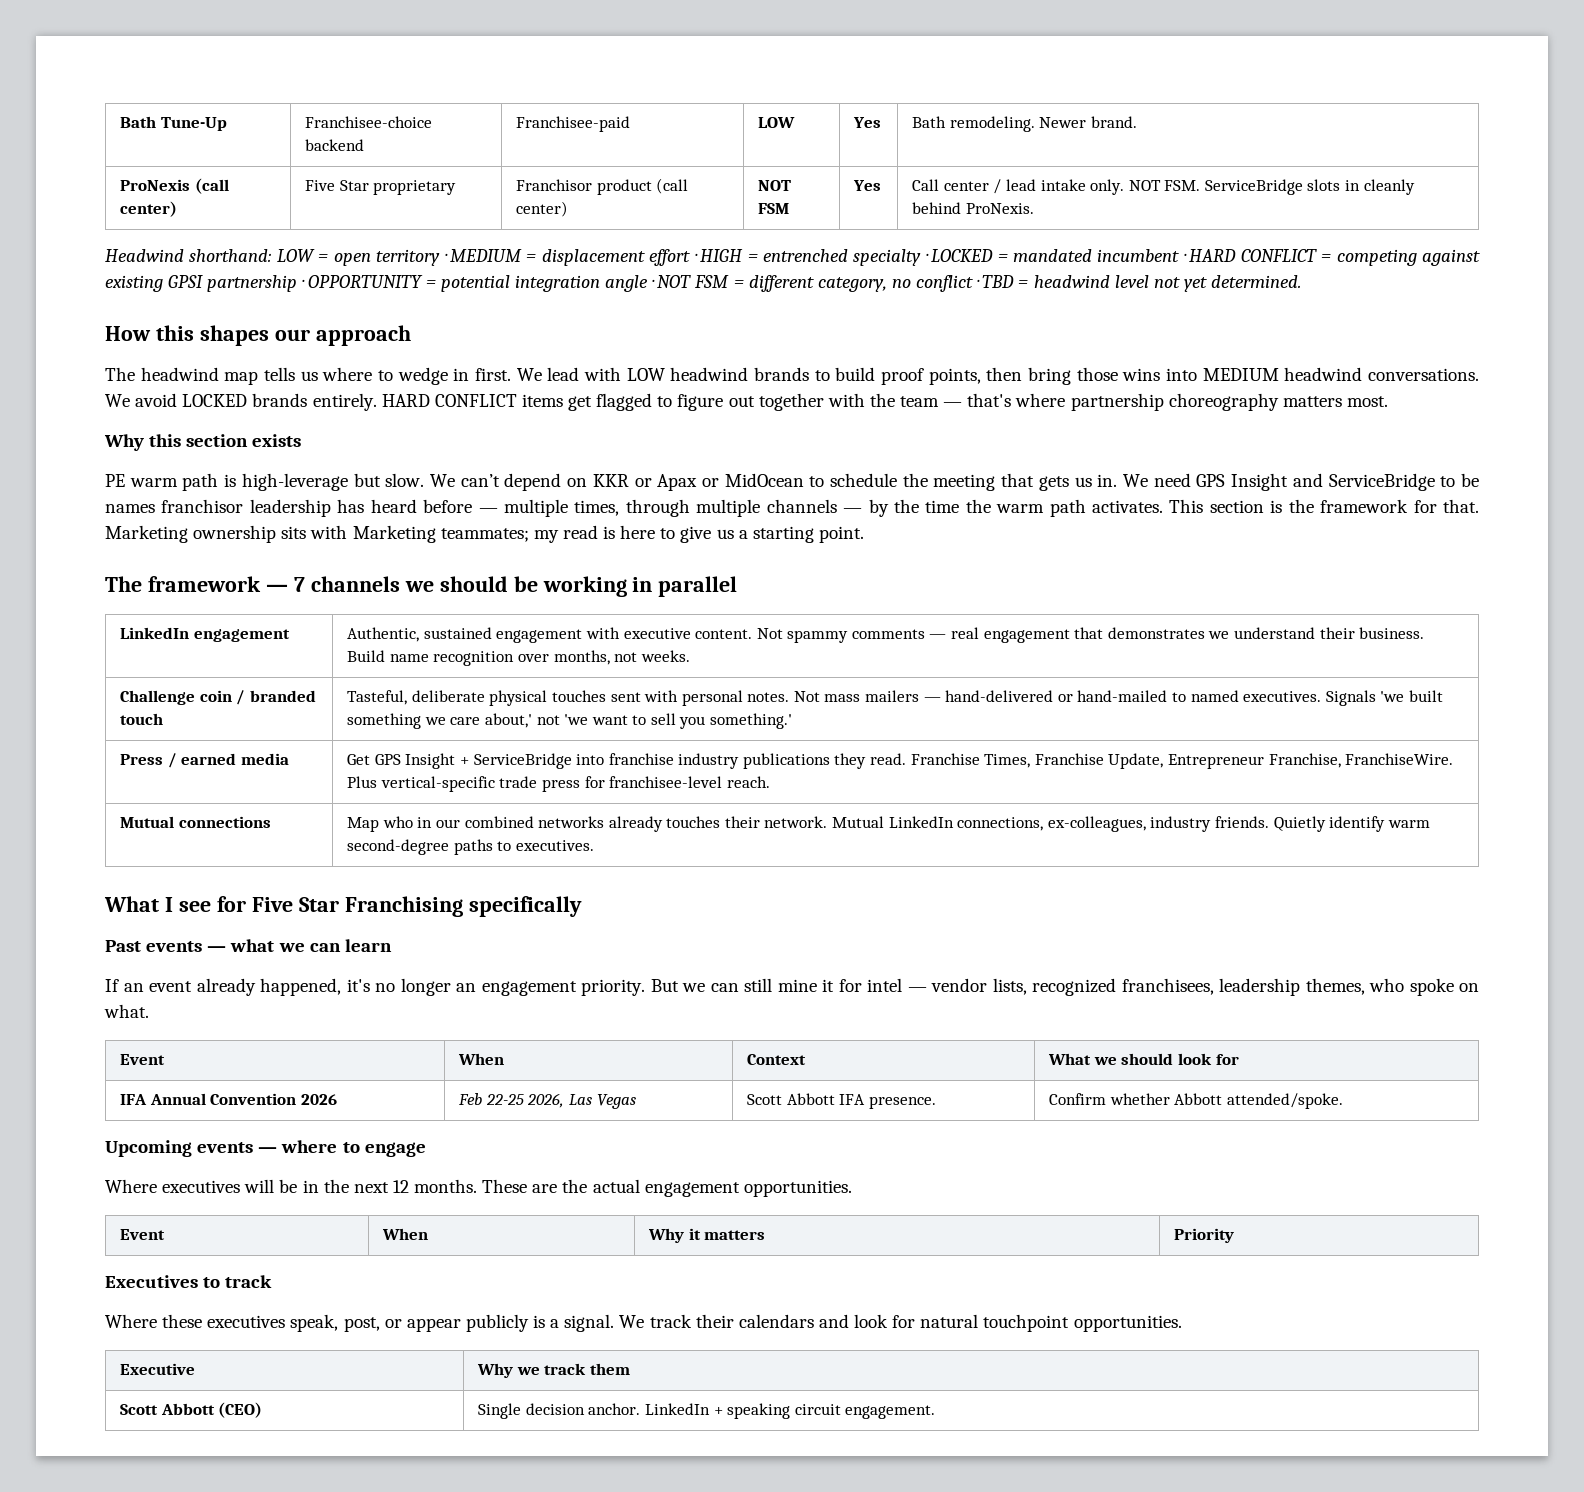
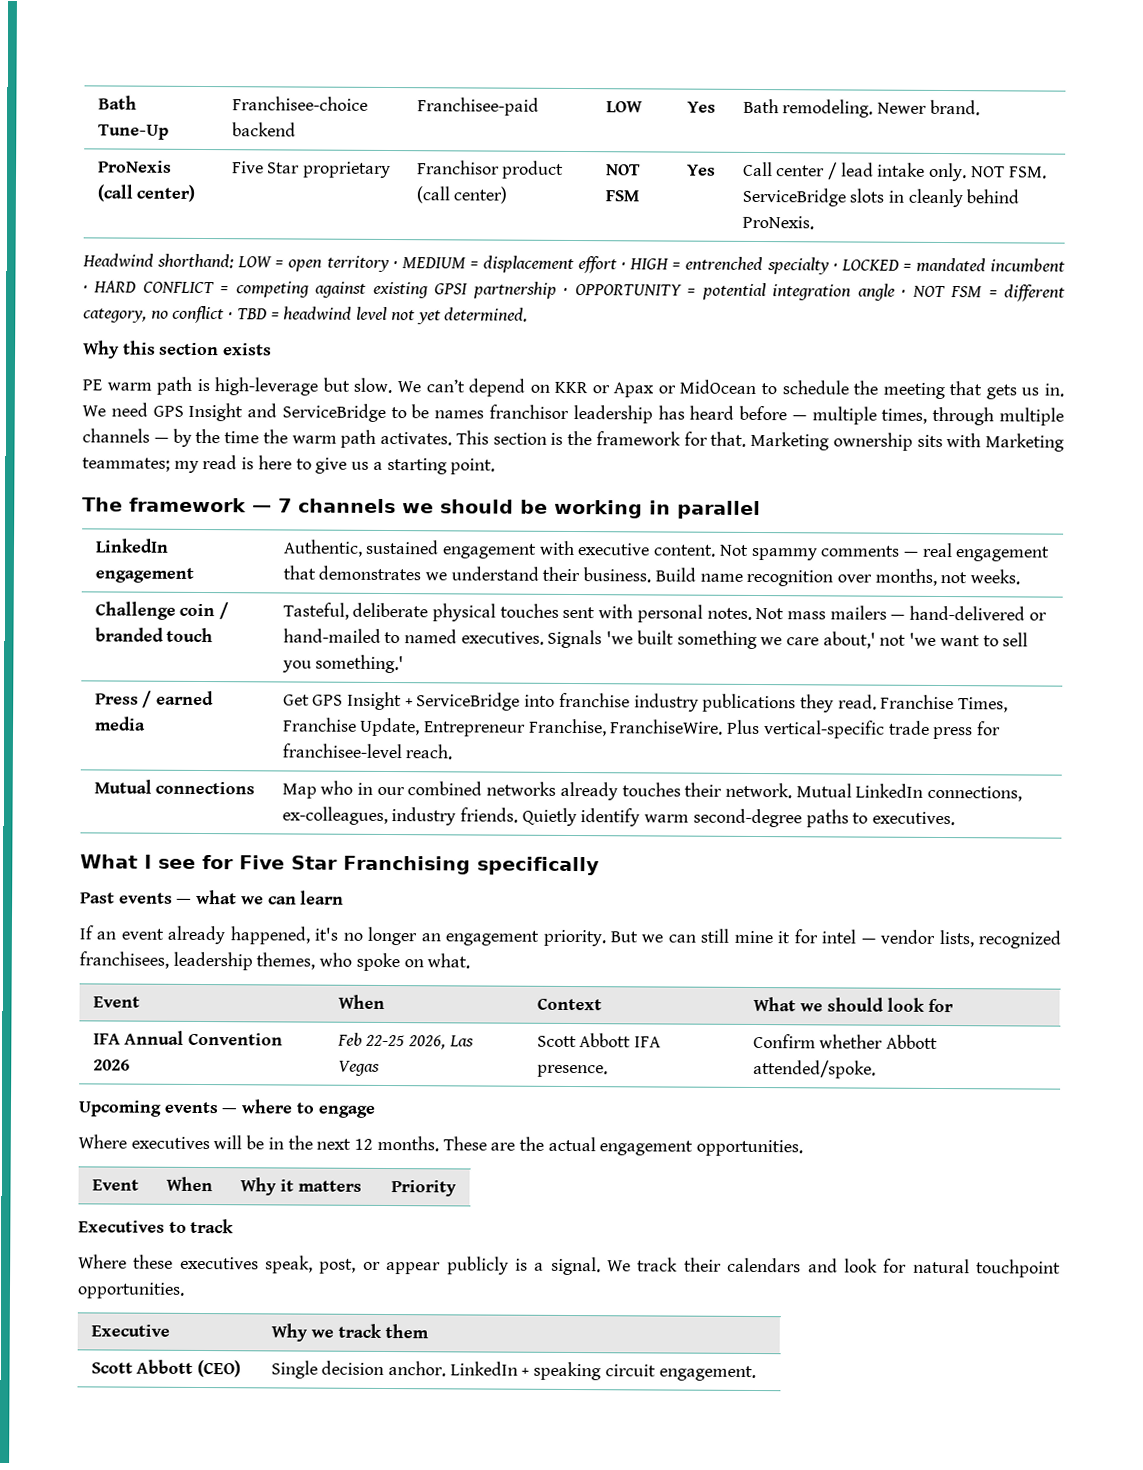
- How this shapes our approach
- The headwind map tells us where to wedge in first. We lead with LOW headwind brands to build proof points, then bring those wins into MEDIUM headwind conversations. We avoid LOCKED brands entirely. HARD CONFLICT items get flagged to figure out together with the team — that's where partnership choreography matters most.

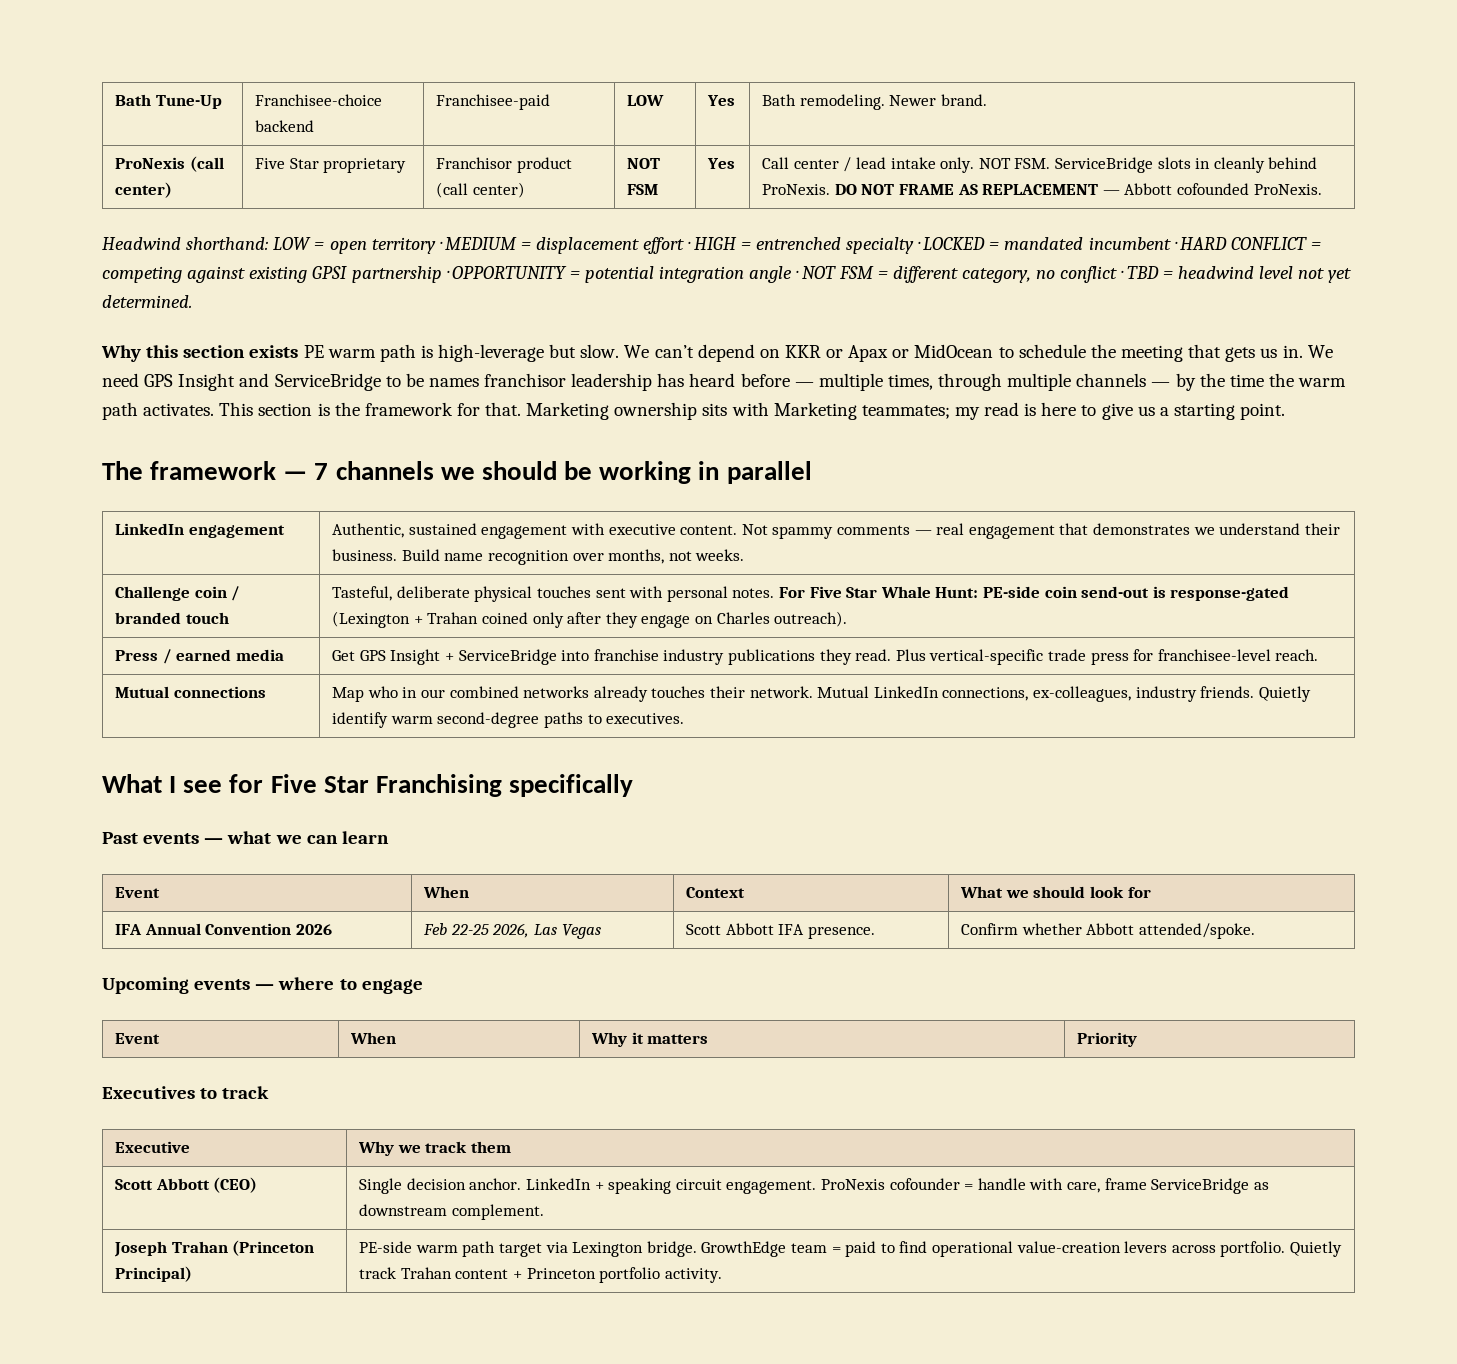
- ProNexis (call center) | Five Star proprietary | Franchisor product (call center) | NOT FSM | Yes | Call center / lead intake only. NOT FSM. ServiceBridge slots in cleanly behind ProNexis.
+ ProNexis (call center) | Five Star proprietary | Franchisor product (call center) | NOT FSM | Yes | Call center / lead intake only. NOT FSM. ServiceBridge slots in cleanly behind ProNexis. DO NOT FRAME AS REPLACEMENT — Abbott cofounded ProNexis.
- Why this section exists
- PE warm path is high-leverage but slow.
+ Why this section exists PE warm path is high-leverage but slow.
- Challenge coin / branded touch | Tasteful, deliberate physical touches sent with personal notes. Not mass mailers — hand-delivered or hand-mailed to named executives. Signals 'we built something we care about,' not 'we want to sell you something.'
+ Challenge coin / branded touch | Tasteful, deliberate physical touches sent with personal notes. For Five Star Whale Hunt: PE-side coin send-out is response-gated (Lexington + Trahan coined only after they engage on Charles outreach).
- Press / earned media | Get GPS Insight + ServiceBridge into franchise industry publications they read. Franchise Times, Franchise Update, Entrepreneur Franchise, FranchiseWire. Plus vertical-specific trade press for franchisee-level reach.
+ Press / earned media | Get GPS Insight + ServiceBridge into franchise industry publications they read. Plus vertical-specific trade press for franchisee-level reach.
- If an event already happened, it's no longer an engagement priority. But we can still mine it for intel — vendor lists, recognized franchisees, leadership themes, who spoke on what.
- Where executives will be in the next 12 months. These are the actual engagement opportunities.
- Where these executives speak, post, or appear publicly is a signal. We track their calendars and look for natural touchpoint opportunities.
- Scott Abbott (CEO) | Single decision anchor. LinkedIn + speaking circuit engagement.
+ Scott Abbott (CEO) | Single decision anchor. LinkedIn + speaking circuit engagement. ProNexis cofounder = handle with care, frame ServiceBridge as downstream complement.
+ Joseph Trahan (Princeton Principal) | PE-side warm path target via Lexington bridge. GrowthEdge team = paid to find operational value-creation levers across portfolio. Quietly track Trahan content + Princeton portfolio activity.

